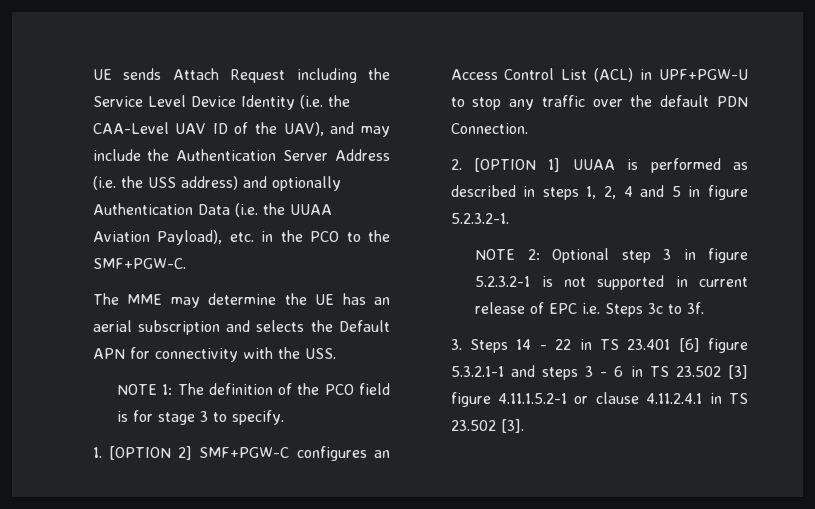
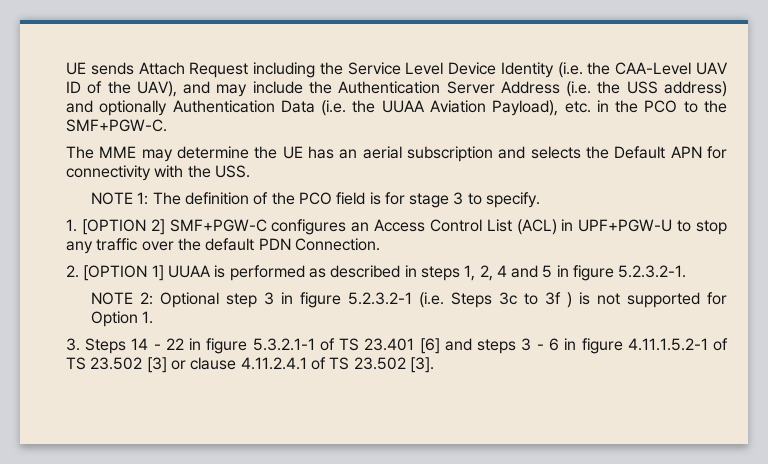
- NOTE 2: Optional step 3 in figure 5.2.3.2-1 is not supported in current release of EPC i.e. Steps 3c to 3f.
+ NOTE 2: Optional step 3 in figure 5.2.3.2-1 (i.e. Steps 3c to 3f ) is not supported for Option 1.
- 3. Steps 14 - 22 in TS 23.401 [6] figure 5.3.2.1-1 and steps 3 - 6 in TS 23.502 [3] figure 4.11.1.5.2-1 or clause 4.11.2.4.1 in TS 23.502 [3].
+ 3. Steps 14 - 22 in figure 5.3.2.1-1 of TS 23.401 [6] and steps 3 - 6 in figure 4.11.1.5.2-1 of TS 23.502 [3] or clause 4.11.2.4.1 of TS 23.502 [3].

